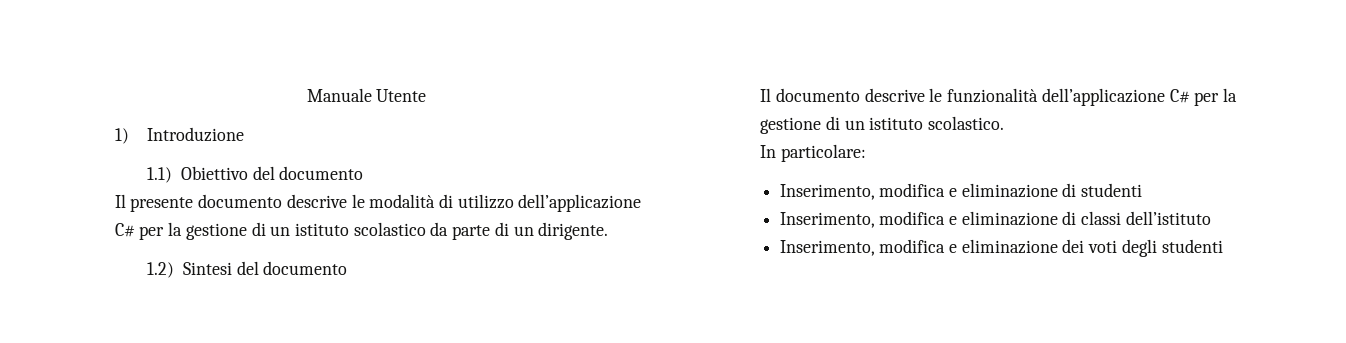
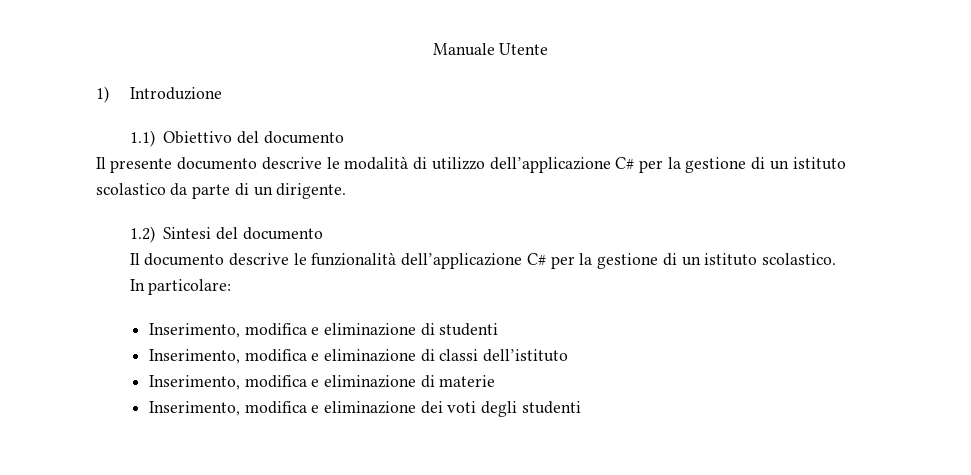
+ Inserimento, modifica e eliminazione di materie

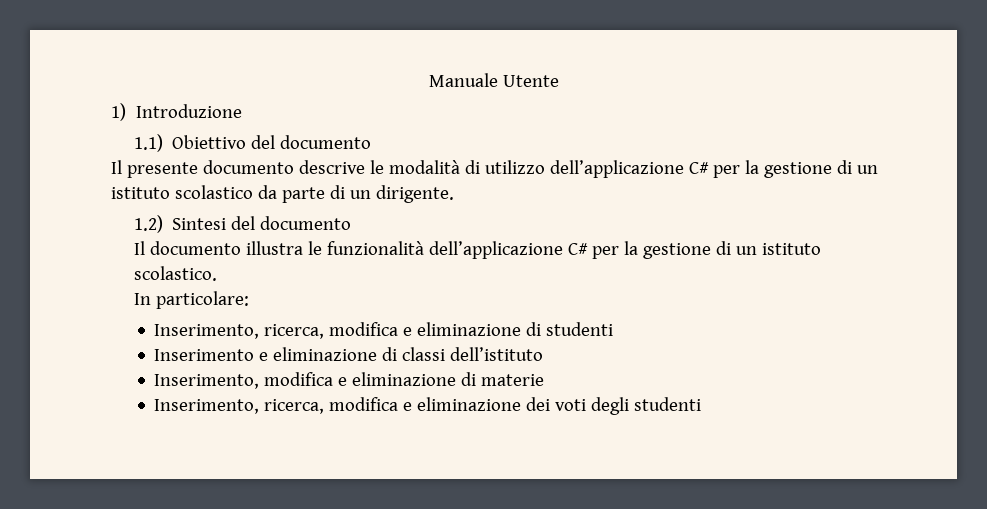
- Il documento descrive le funzionalità dell’applicazione C# per la gestione di un istituto scolastico.
+ Il documento illustra le funzionalità dell’applicazione C# per la gestione di un istituto scolastico.
- Inserimento, modifica e eliminazione di studenti
+ Inserimento, ricerca, modifica e eliminazione di studenti
- Inserimento, modifica e eliminazione di classi dell’istituto
+ Inserimento e eliminazione di classi dell’istituto
- Inserimento, modifica e eliminazione dei voti degli studenti
+ Inserimento, ricerca, modifica e eliminazione dei voti degli studenti

